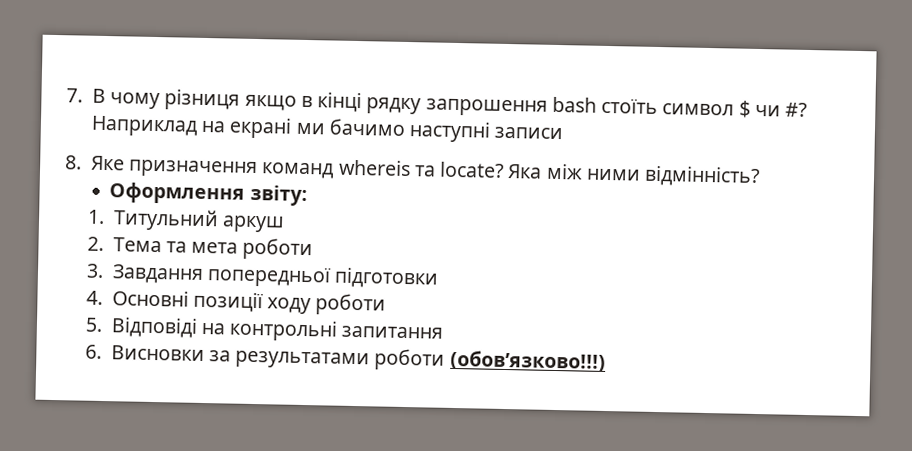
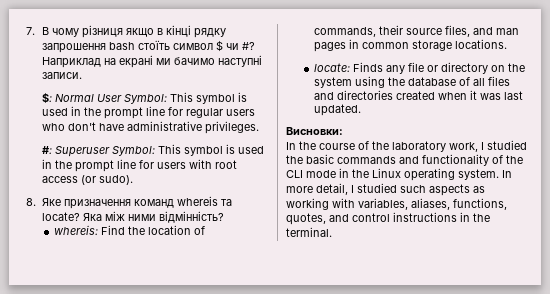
- Наприклад на екрані ми бачимо наступні записи
+ Наприклад на екрані ми бачимо наступні записи.
+ $: Normal User Symbol: This symbol is used in the prompt line for regular users who don't have administrative privileges.
+ #: Superuser Symbol: This symbol is used in the prompt line for users with root access (or sudo).
- Оформлення звіту:
- 1. Титульний аркуш
- 2. Тема та мета роботи
- 3. Завдання попередньої підготовки
- 4. Основні позиції ходу роботи
- 5. Відповіді на контрольні запитання
- 6. Висновки за результатами роботи (обов’язково!!!)
+ whereis: Find the location of commands, their source files, and man pages in common storage locations.
+ locate: Finds any file or directory on the system using the database of all files and directories created when it was last updated.
+ Висновки:
+ In the course of the laboratory work, I studied the basic commands and functionality of the CLI mode in the Linux operating system. In more detail, I studied such aspects as working with variables, aliases, functions, quotes, and control instructions in the terminal.

